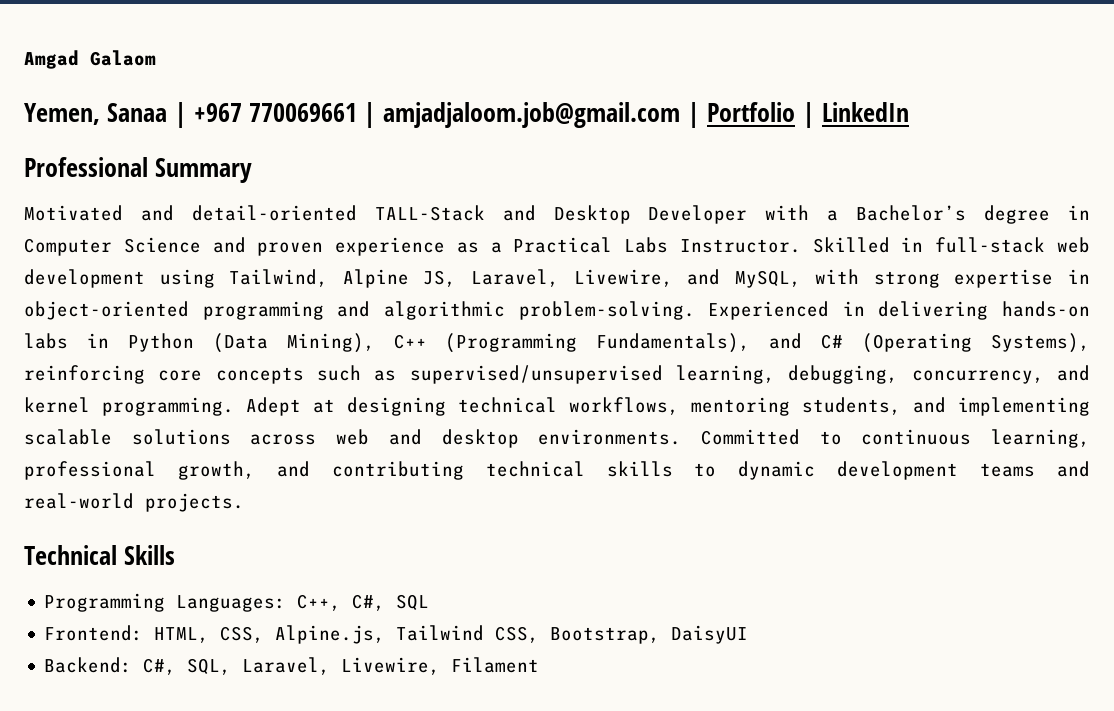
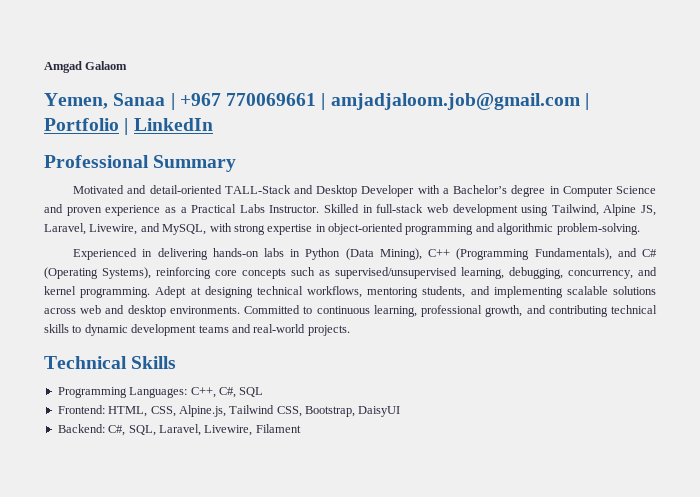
- Skilled in full-stack web development using Tailwind, Alpine JS, Laravel, Livewire, and MySQL, with strong expertise in object-oriented programming and algorithmic problem-solving. Experienced in delivering hands-on labs in Python (Data Mining), C++ (Programming Fundamentals), and C# (Operating Systems), reinforcing core concepts such as supervised/unsupervised learning, debugging, concurrency, and kernel programming.
+ Skilled in full-stack web development using Tailwind, Alpine JS, Laravel, Livewire, and MySQL, with strong expertise in object-oriented programming and algorithmic problem-solving.
+ Experienced in delivering hands-on labs in Python (Data Mining), C++ (Programming Fundamentals), and C# (Operating Systems), reinforcing core concepts such as supervised/unsupervised learning, debugging, concurrency, and kernel programming.

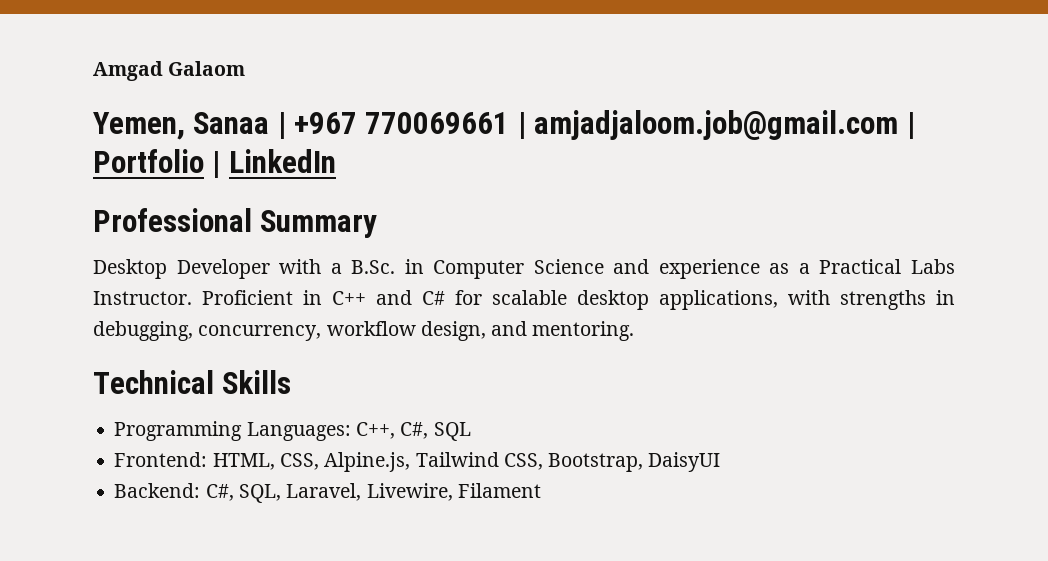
- Motivated and detail-oriented TALL-Stack and Desktop Developer with a Bachelor’s degree in Computer Science and proven experience as a Practical Labs Instructor.
+ Desktop Developer with a B.Sc. in Computer Science and experience as a Practical Labs Instructor.
- Skilled in full-stack web development using Tailwind, Alpine JS, Laravel, Livewire, and MySQL, with strong expertise in object-oriented programming and algorithmic problem-solving.
- Experienced in delivering hands-on labs in Python (Data Mining), C++ (Programming Fundamentals), and C# (Operating Systems), reinforcing core concepts such as supervised/unsupervised learning, debugging, concurrency, and kernel programming. Adept at designing technical workflows, mentoring students, and implementing scalable solutions across web and desktop environments. Committed to continuous learning, professional growth, and contributing technical skills to dynamic development teams and real-world projects.
+ Proficient in C++ and C# for scalable desktop applications, with strengths in debugging, concurrency, workflow design, and mentoring.

